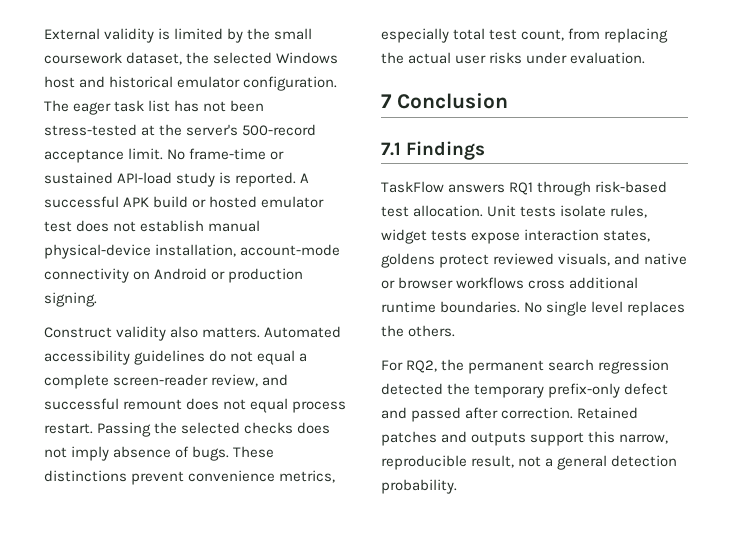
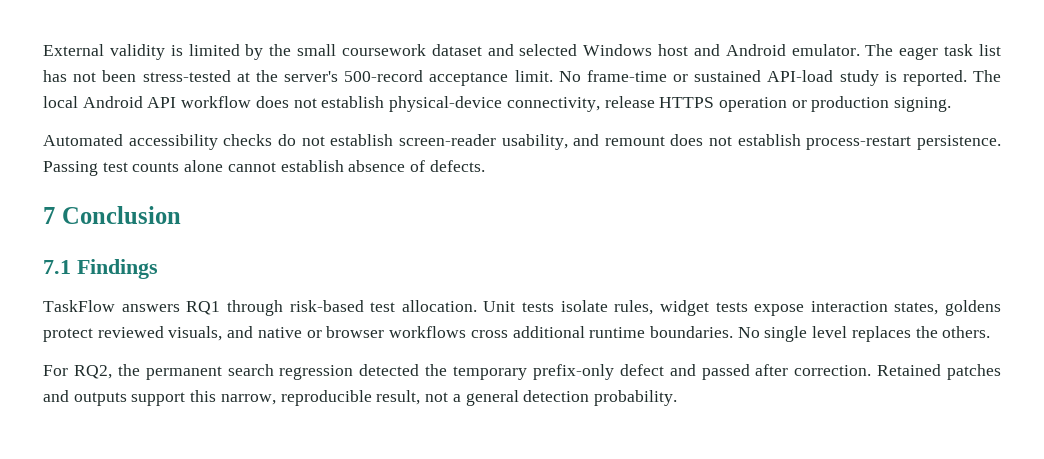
- External validity is limited by the small coursework dataset, the selected Windows host and historical emulator configuration.
+ External validity is limited by the small coursework dataset and selected Windows host and Android emulator.
- A successful APK build or hosted emulator test does not establish manual physical-device installation, account-mode connectivity on Android or production signing.
+ The local Android API workflow does not establish physical-device connectivity, release HTTPS operation or production signing.
- Construct validity also matters. Automated accessibility guidelines do not equal a complete screen-reader review, and successful remount does not equal process restart. Passing the selected checks does not imply absence of bugs. These distinctions prevent convenience metrics, especially total test count, from replacing the actual user risks under evaluation.
+ Automated accessibility checks do not establish screen-reader usability, and remount does not establish process-restart persistence. Passing test counts alone cannot establish absence of defects.

